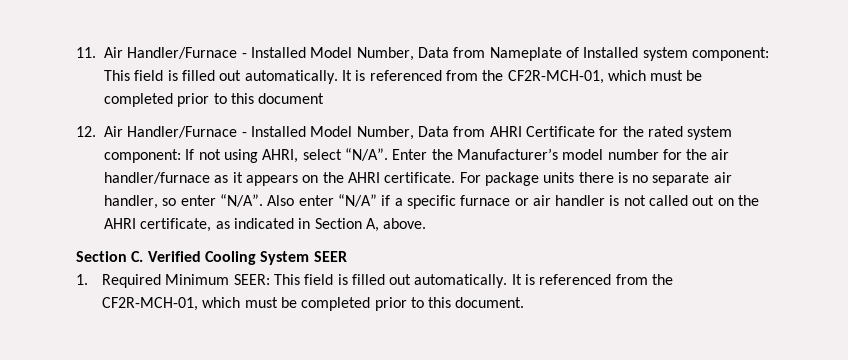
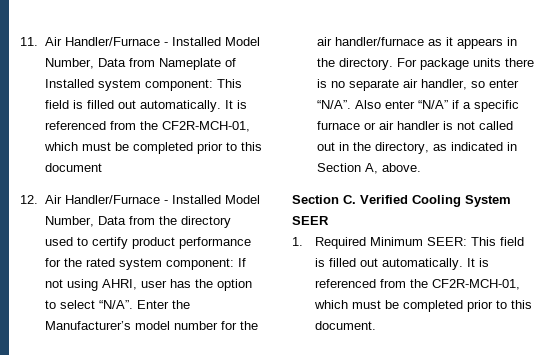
- 12. Air Handler/Furnace - Installed Model Number, Data from AHRI Certificate for the rated system component: If not using AHRI, select “N/A”.
+ 12. Air Handler/Furnace - Installed Model Number, Data from the directory used to certify product performance for the rated system component: If not using AHRI, user has the option to select “N/A”.
- Enter the Manufacturer’s model number for the air handler/furnace as it appears on the AHRI certificate.
+ Enter the Manufacturer’s model number for the air handler/furnace as it appears in the directory.
- Also enter “N/A” if a specific furnace or air handler is not called out on the AHRI certificate, as indicated in Section A, above.
+ Also enter “N/A” if a specific furnace or air handler is not called out in the directory, as indicated in Section A, above.

